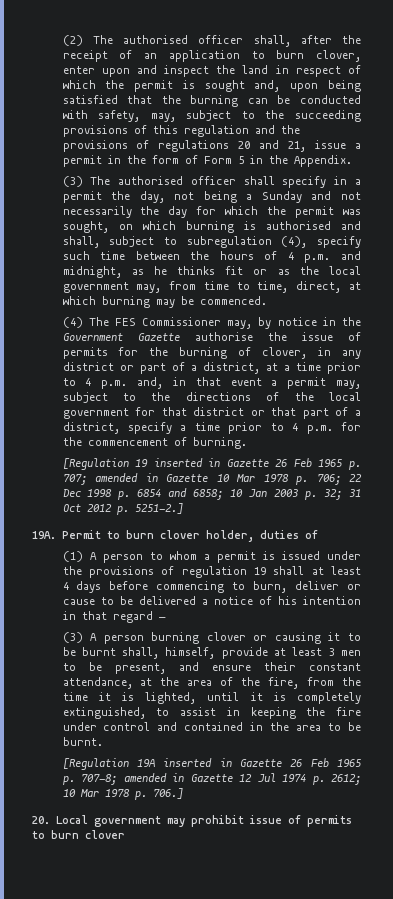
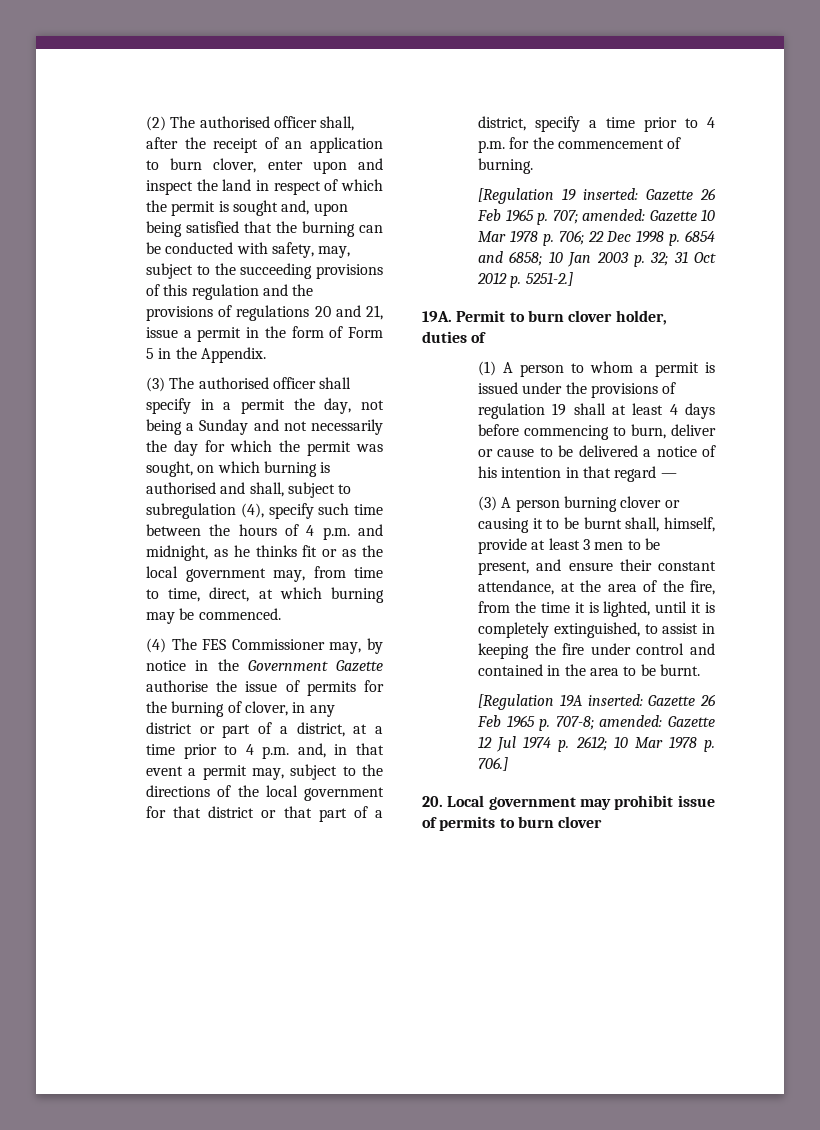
- [Regulation 19 inserted in Gazette 26 Feb 1965 p. 707; amended in Gazette 10 Mar 1978 p. 706; 22 Dec 1998 p. 6854 and 6858; 10 Jan 2003 p. 32; 31 Oct 2012 p. 5251-2.]
+ [Regulation 19 inserted: Gazette 26 Feb 1965 p. 707; amended: Gazette 10 Mar 1978 p. 706; 22 Dec 1998 p. 6854 and 6858; 10 Jan 2003 p. 32; 31 Oct 2012 p. 5251-2.]
- [Regulation 19A inserted in Gazette 26 Feb 1965 p. 707-8; amended in Gazette 12 Jul 1974 p. 2612; 10 Mar 1978 p. 706.]
+ [Regulation 19A inserted: Gazette 26 Feb 1965 p. 707-8; amended: Gazette 12 Jul 1974 p. 2612; 10 Mar 1978 p. 706.]

